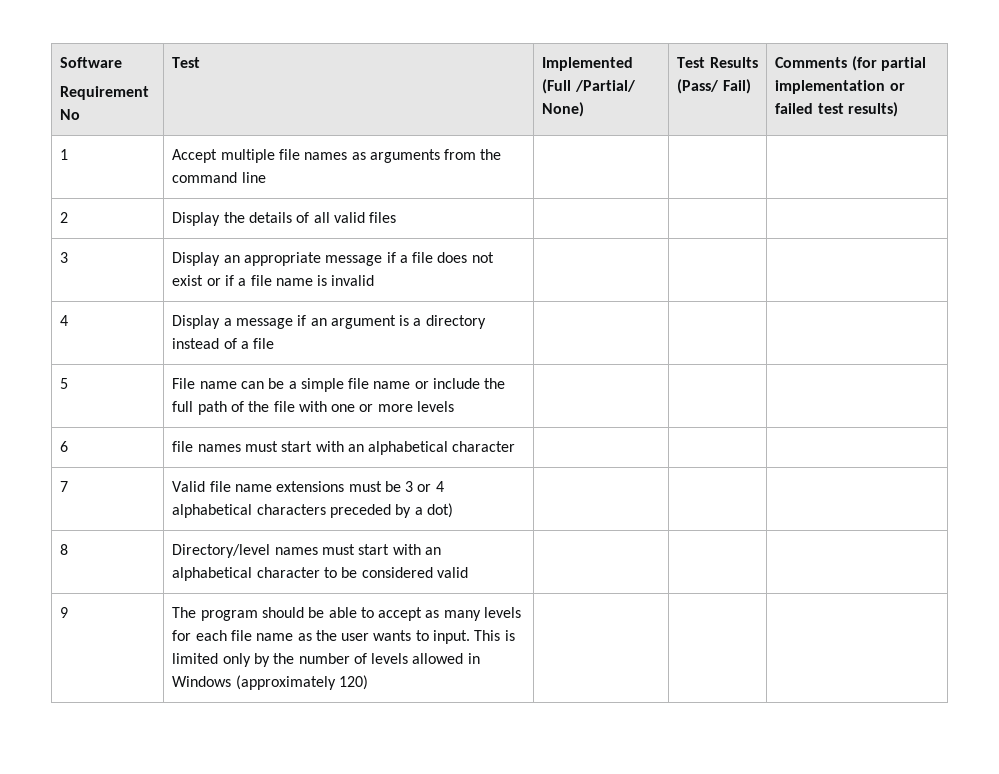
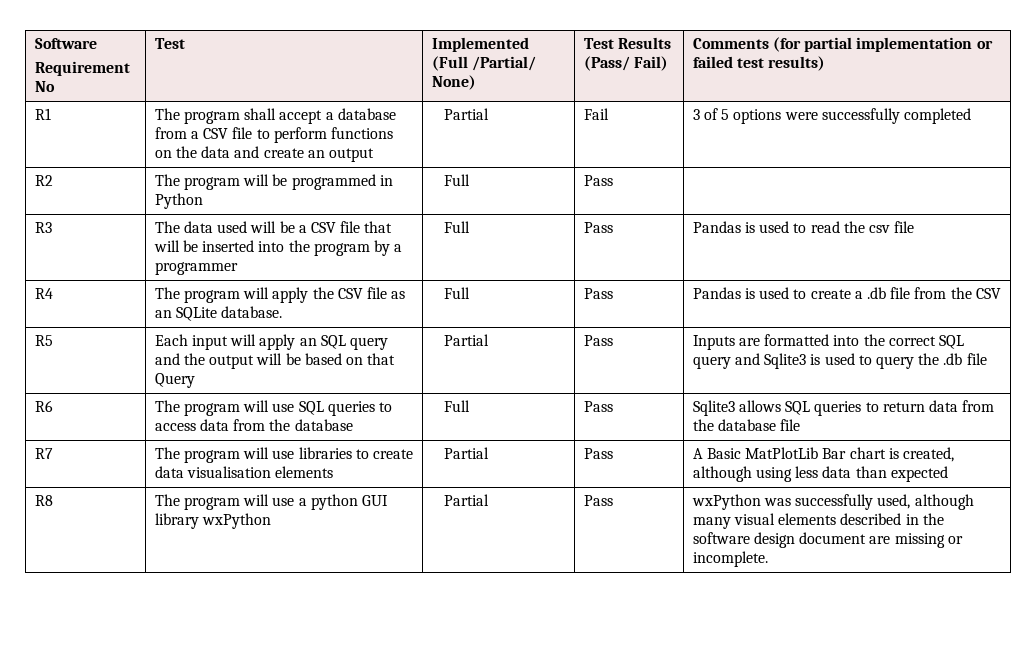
- 1 | Accept multiple file names as arguments from the command line | | |
- 2 | Display the details of all valid files | | |
- 3 | Display an appropriate message if a file does not exist or if a file name is invalid | | |
- 4 | Display a message if an argument is a directory instead of a file | | |
- 5 | File name can be a simple file name or include the full path of the file with one or more levels | | |
- 6 | file names must start with an alphabetical character | | |
- 7 | Valid file name extensions must be 3 or 4 alphabetical characters preceded by a dot) | | |
- 8 | Directory/level names must start with an alphabetical character to be considered valid | | |
- 9 | The program should be able to accept as many levels for each file name as the user wants to input. This is limited only by the number of levels allowed in Windows (approximately 120) | | |
+ R1 | The program shall accept a database from a CSV file to perform functions on the data and create an output | Partial | Fail | 3 of 5 options were successfully completed
+ R2 | The program will be programmed in Python | Full | Pass |
+ R3 | The data used will be a CSV file that will be inserted into the program by a programmer | Full | Pass | Pandas is used to read the csv file
+ R4 | The program will apply the CSV file as an SQLite database. | Full | Pass | Pandas is used to create a .db file from the CSV
+ R5 | Each input will apply an SQL query and the output will be based on that Query | Partial | Pass | Inputs are formatted into the correct SQL query and Sqlite3 is used to query the .db file
+ R6 | The program will use SQL queries to access data from the database | Full | Pass | Sqlite3 allows SQL queries to return data from the database file
+ R7 | The program will use libraries to create data visualisation elements | Partial | Pass | A Basic MatPlotLib Bar chart is created, although using less data than expected
+ R8 | The program will use a python GUI library wxPython | Partial | Pass | wxPython was successfully used, although many visual elements described in the software design document are missing or incomplete.

